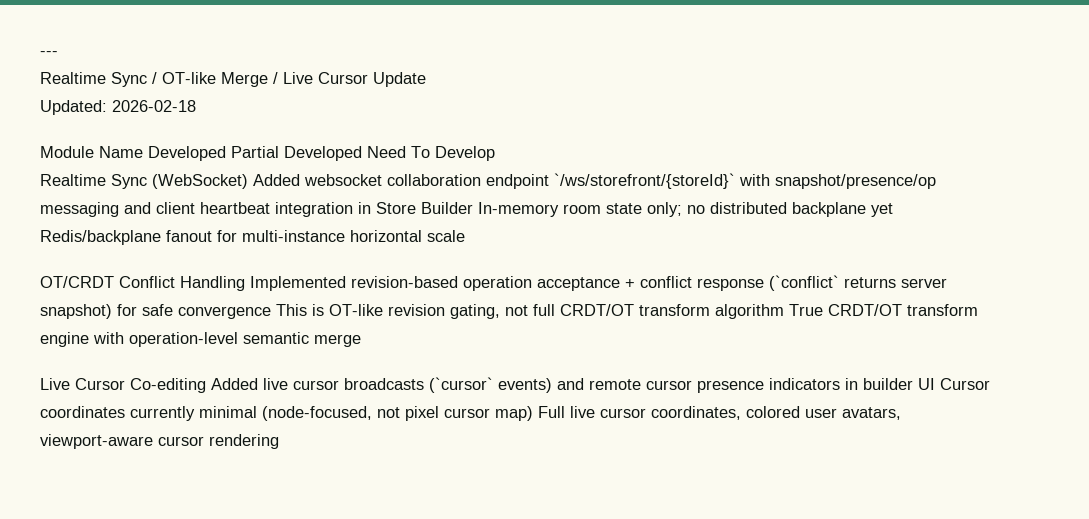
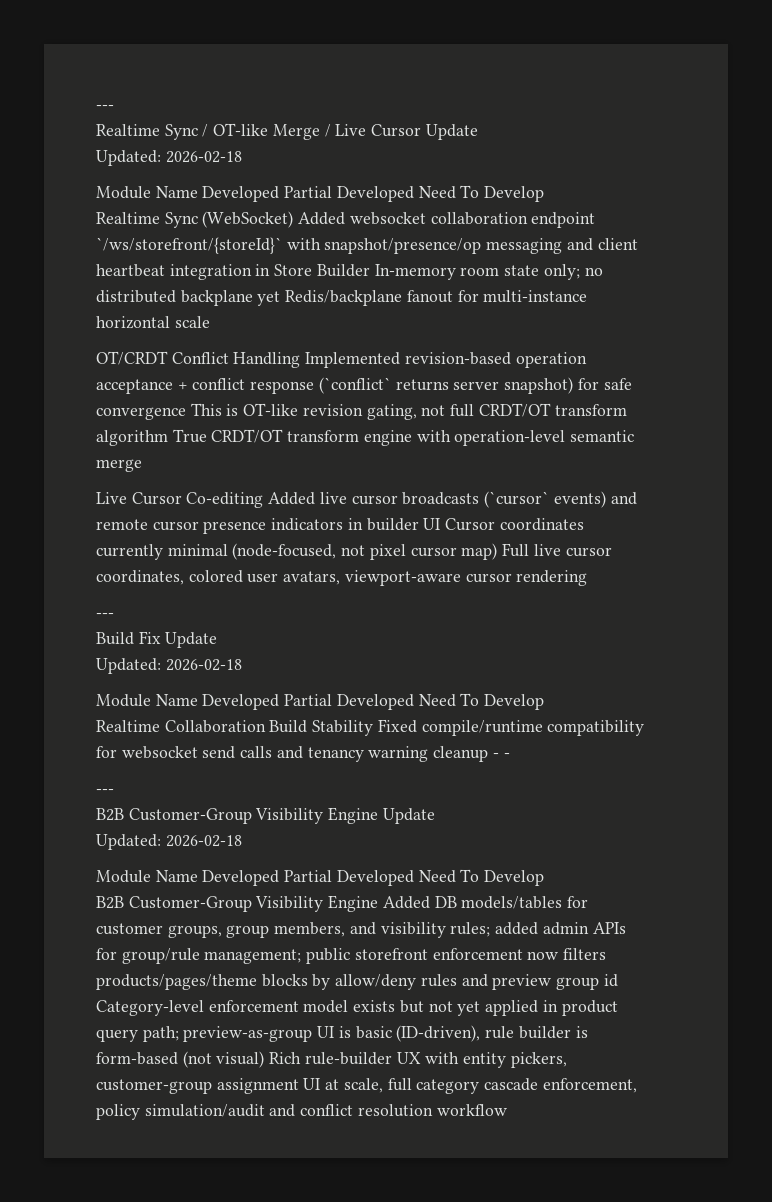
  Live Cursor Co-editing Added live cursor broadcasts (`cursor` events) and remote cursor presence indicators in builder UI Cursor coordinates currently minimal (node-focused, not pixel cursor map) Full live cursor coordinates, colored user avatars, viewport-aware cursor rendering
+ ---
+ Build Fix Update
+ Updated: 2026-02-18
+ Module Name Developed Partial Developed Need To Develop
+ Realtime Collaboration Build Stability Fixed compile/runtime compatibility for websocket send calls and tenancy warning cleanup - -
+ ---
+ B2B Customer-Group Visibility Engine Update
+ Updated: 2026-02-18
+ Module Name Developed Partial Developed Need To Develop
+ B2B Customer-Group Visibility Engine Added DB models/tables for customer groups, group members, and visibility rules; added admin APIs for group/rule management; public storefront enforcement now filters products/pages/theme blocks by allow/deny rules and preview group id Category-level enforcement model exists but not yet applied in product query path; preview-as-group UI is basic (ID-driven), rule builder is form-based (not visual) Rich rule-builder UX with entity pickers, customer-group assignment UI at scale, full category cascade enforcement, policy simulation/audit and conflict resolution workflow

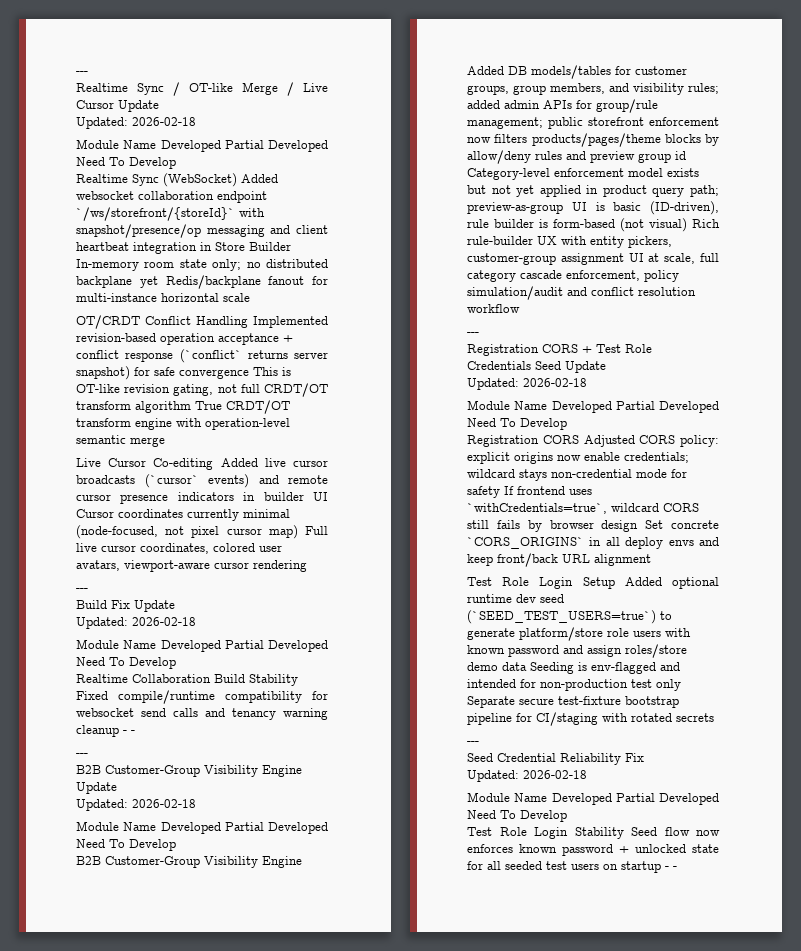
  preview-as-group UI is basic (ID-driven), rule builder is form-based (not visual) Rich rule-builder UX with entity pickers, customer-group assignment UI at scale, full category cascade enforcement, policy simulation/audit and conflict resolution workflow
+ ---
+ Registration CORS + Test Role Credentials Seed Update
+ Updated: 2026-02-18
+ Module Name Developed Partial Developed Need To Develop
+ Registration CORS Adjusted CORS policy: explicit origins now enable credentials; wildcard stays non-credential mode for safety If frontend uses `withCredentials=true`, wildcard CORS still fails by browser design Set concrete `CORS_ORIGINS` in all deploy envs and keep front/back URL alignment
+ Test Role Login Setup Added optional runtime dev seed (`SEED_TEST_USERS=true`) to generate platform/store role users with known password and assign roles/store demo data Seeding is env-flagged and intended for non-production test only Separate secure test-fixture bootstrap pipeline for CI/staging with rotated secrets
+ ---
+ Seed Credential Reliability Fix
+ Updated: 2026-02-18
+ Module Name Developed Partial Developed Need To Develop
+ Test Role Login Stability Seed flow now enforces known password + unlocked state for all seeded test users on startup - -

